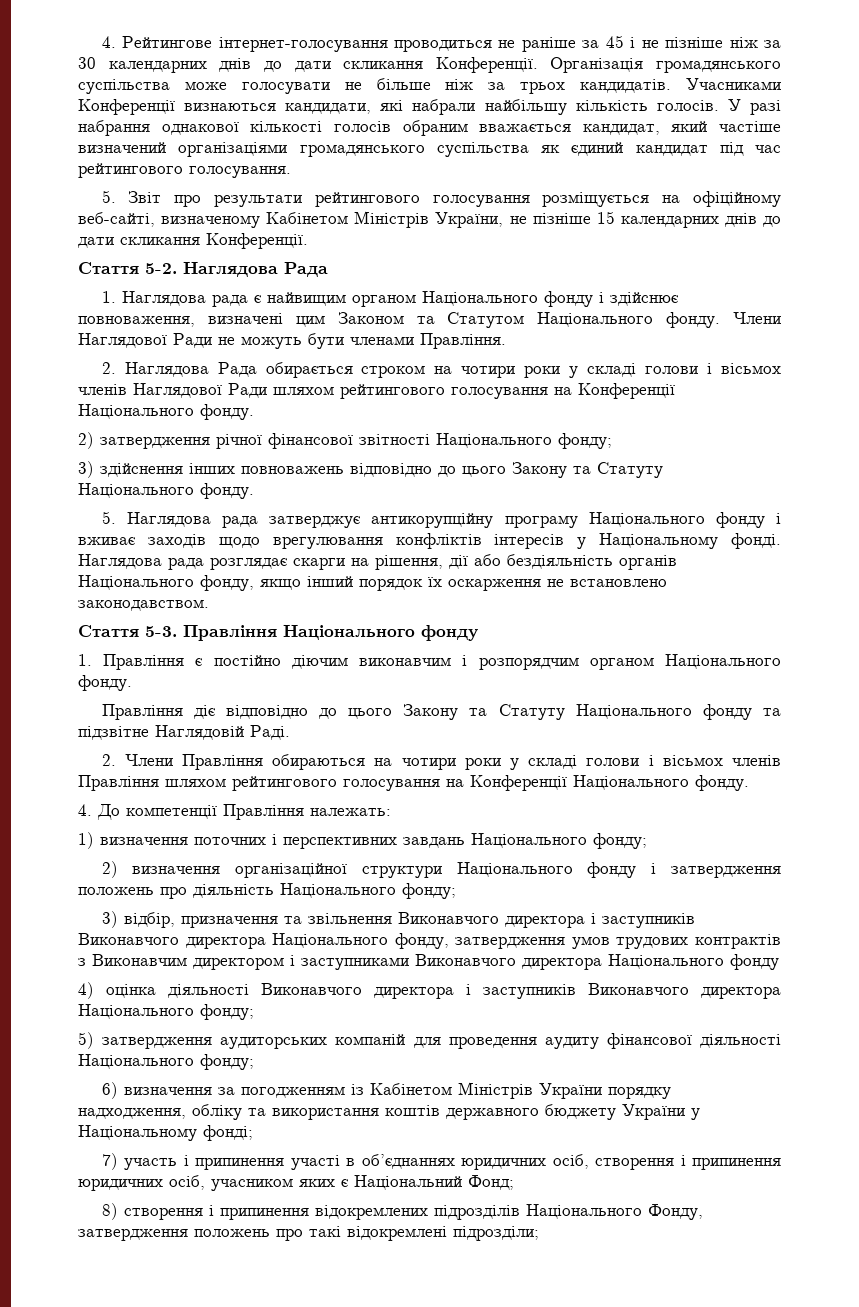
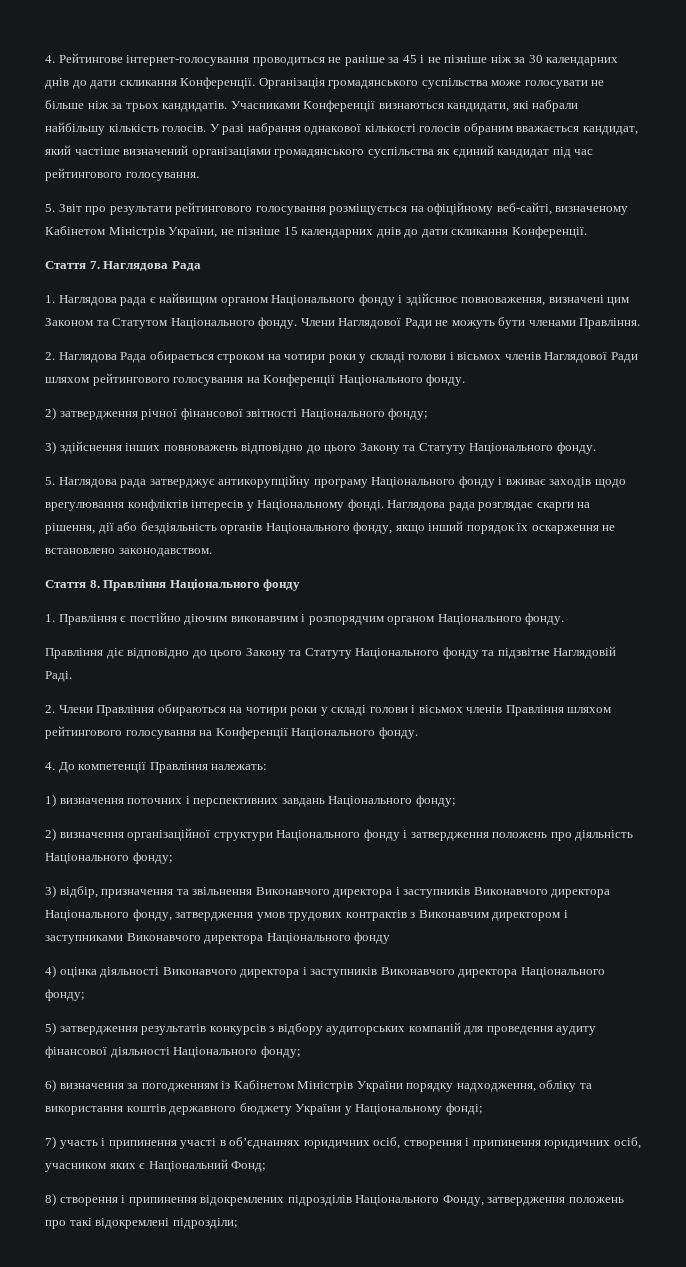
- Стаття 5-2. Наглядова Рада
+ Стаття 7. Наглядова Рада
- Стаття 5-3. Правління Національного фонду
+ Стаття 8. Правління Національного фонду
- 5) затвердження аудиторських компаній для проведення аудиту фінансової діяльності Національного фонду;
+ 5) затвердження результатів конкурсів з відбору аудиторських компаній для проведення аудиту фінансової діяльності Національного фонду;

